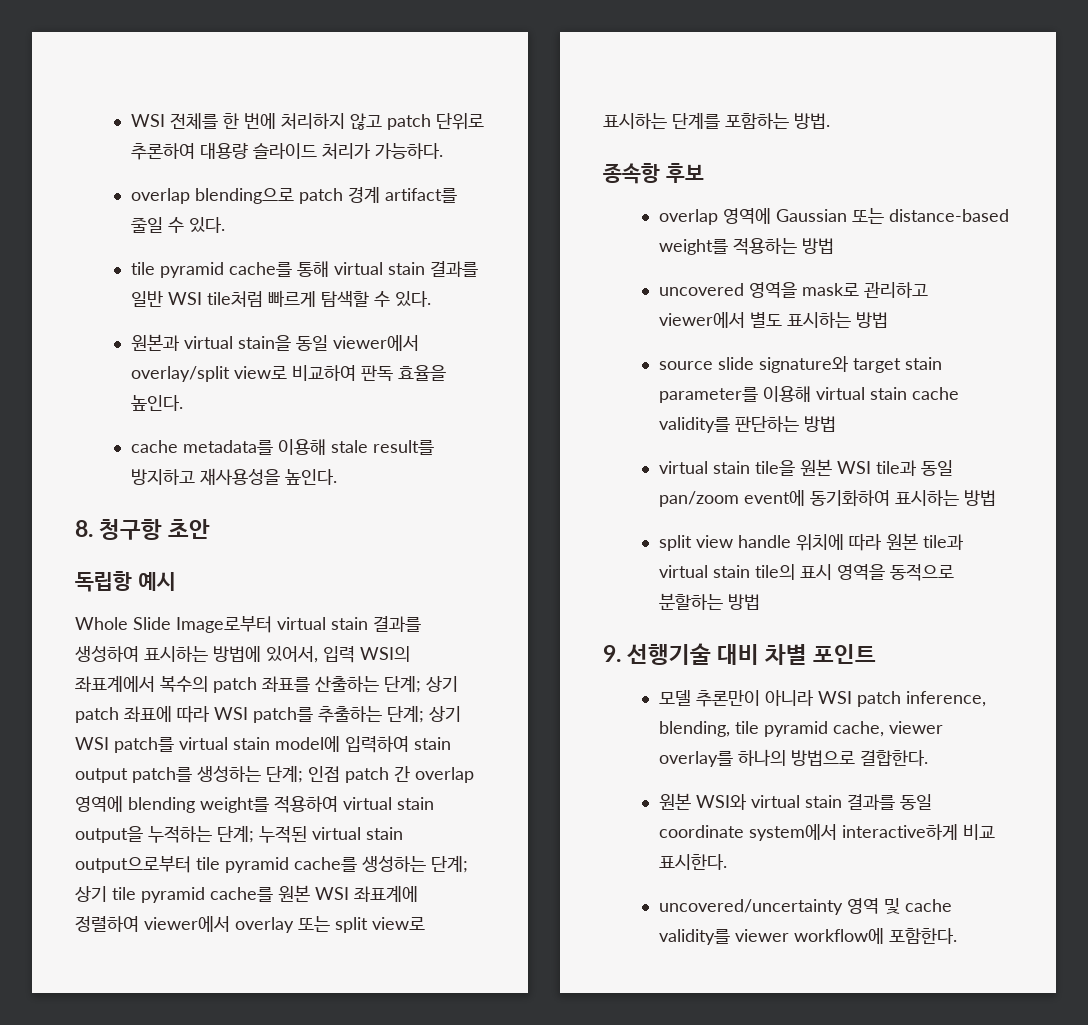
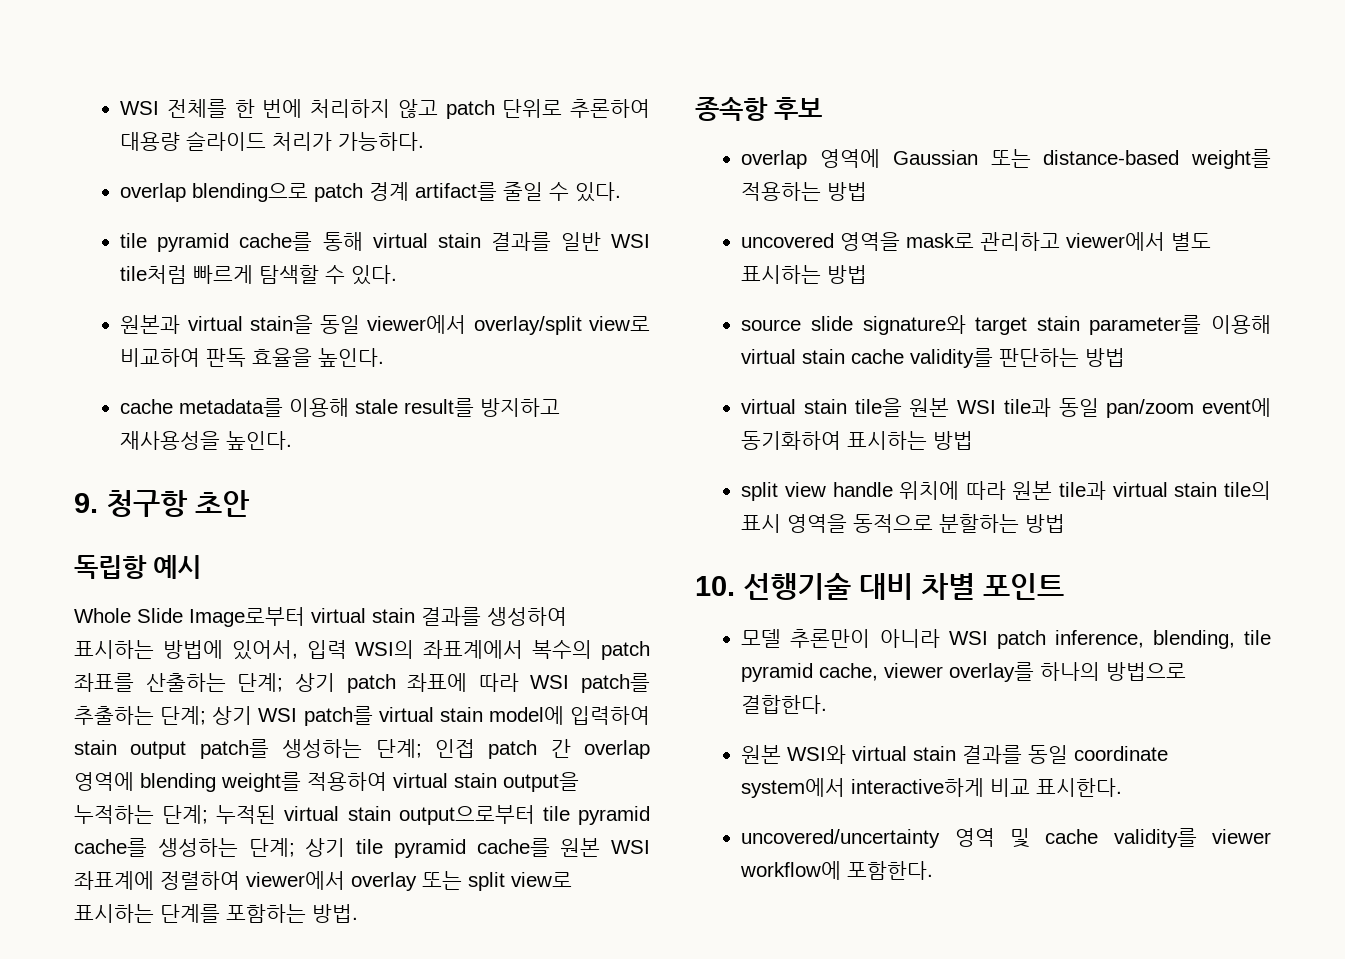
- 8. 청구항 초안
+ 9. 청구항 초안
- 9. 선행기술 대비 차별 포인트
+ 10. 선행기술 대비 차별 포인트

